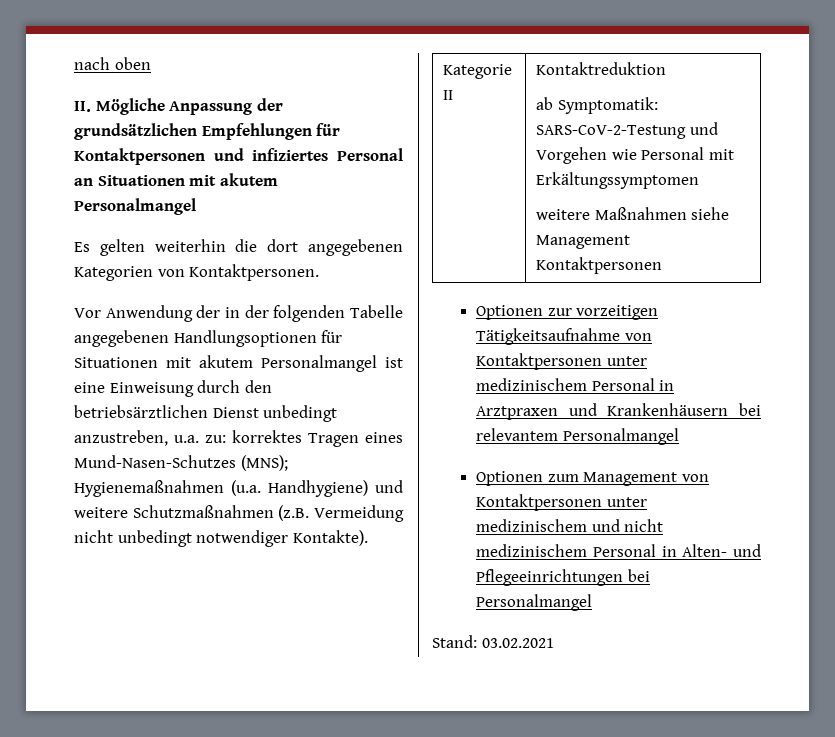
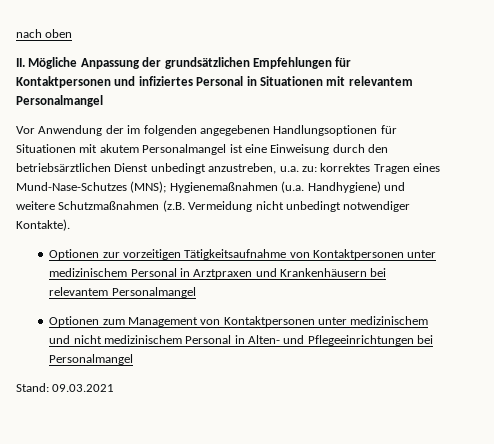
- II. Mögliche Anpassung der grundsätzlichen Empfehlungen für Kontaktpersonen und infiziertes Personal an Situationen mit akutem Personalmangel
- Es gelten weiterhin die dort angegebenen Kategorien von Kontaktpersonen.
+ II. Mögliche Anpassung der grundsätzlichen Empfehlungen für Kontaktpersonen und infiziertes Personal in Situationen mit relevantem Personalmangel
- Vor Anwendung der in der folgenden Tabelle angegebenen Handlungsoptionen für Situationen mit akutem Personalmangel ist eine Einweisung durch den betriebsärztlichen Dienst unbedingt anzustreben, u.a. zu: korrektes Tragen eines Mund-Nasen-Schutzes (MNS); Hygienemaßnahmen (u.a. Handhygiene) und weitere Schutzmaßnahmen (z.B. Vermeidung nicht unbedingt notwendiger Kontakte).
+ Vor Anwendung der im folgenden angegebenen Handlungsoptionen für Situationen mit akutem Personalmangel ist eine Einweisung durch den betriebsärztlichen Dienst unbedingt anzustreben, u.a. zu: korrektes Tragen eines Mund-Nase-Schutzes (MNS); Hygienemaßnahmen (u.a. Handhygiene) und weitere Schutzmaßnahmen (z.B. Vermeidung nicht unbedingt notwendiger Kontakte).
- Kategorie II | Kontaktreduktion
- ab Symptomatik: SARS-CoV-2-Testung und Vorgehen wie Personal mit Erkältungssymptomen
- weitere Maßnahmen siehe Management Kontaktpersonen
- Stand: 03.02.2021
+ Stand: 09.03.2021

